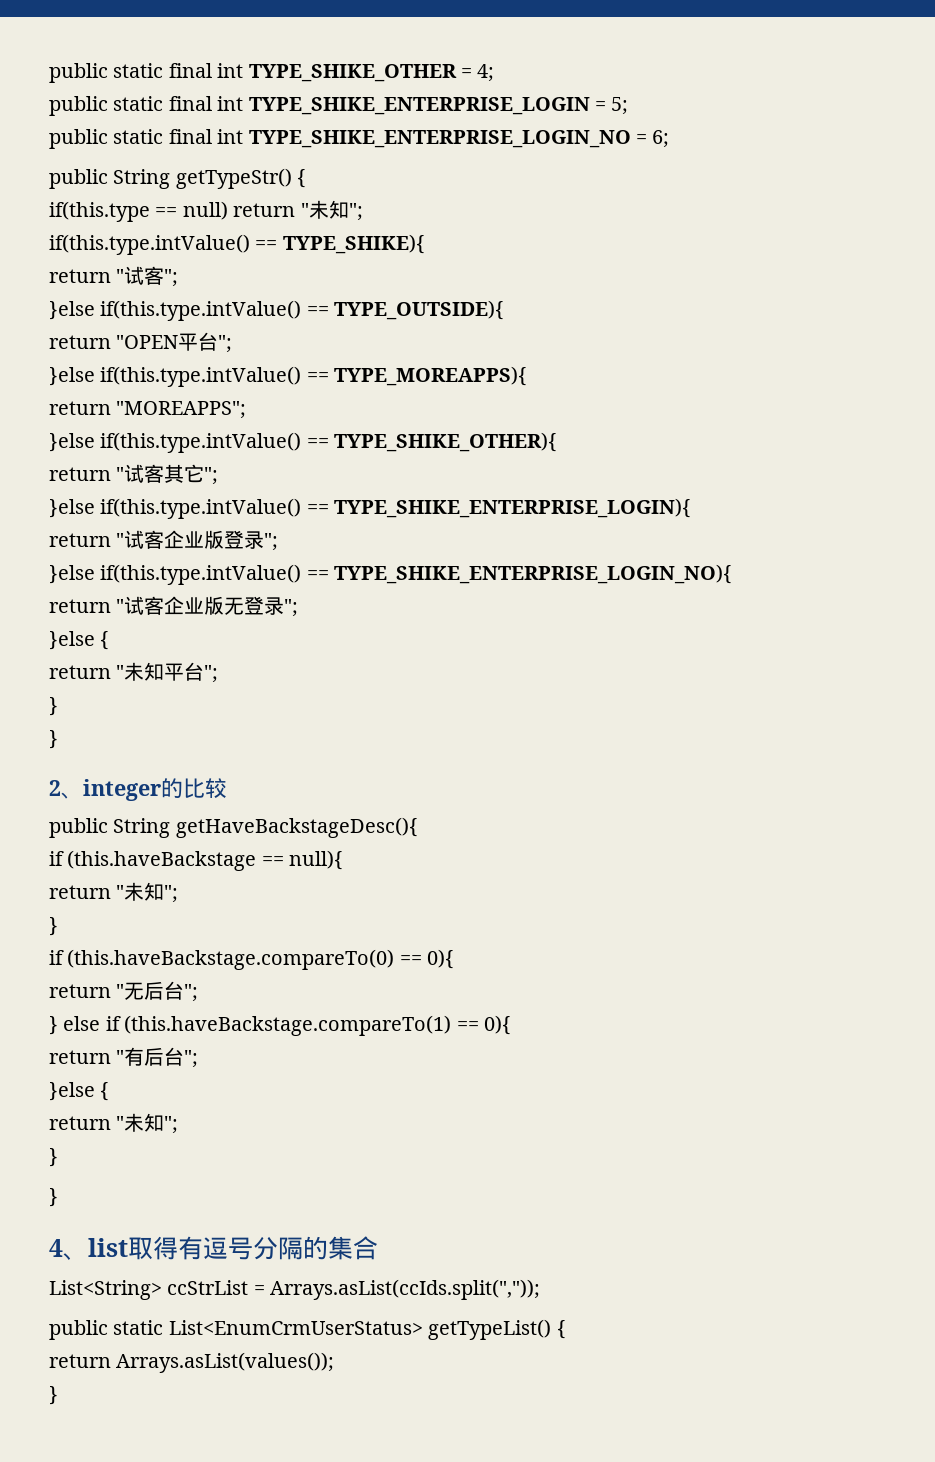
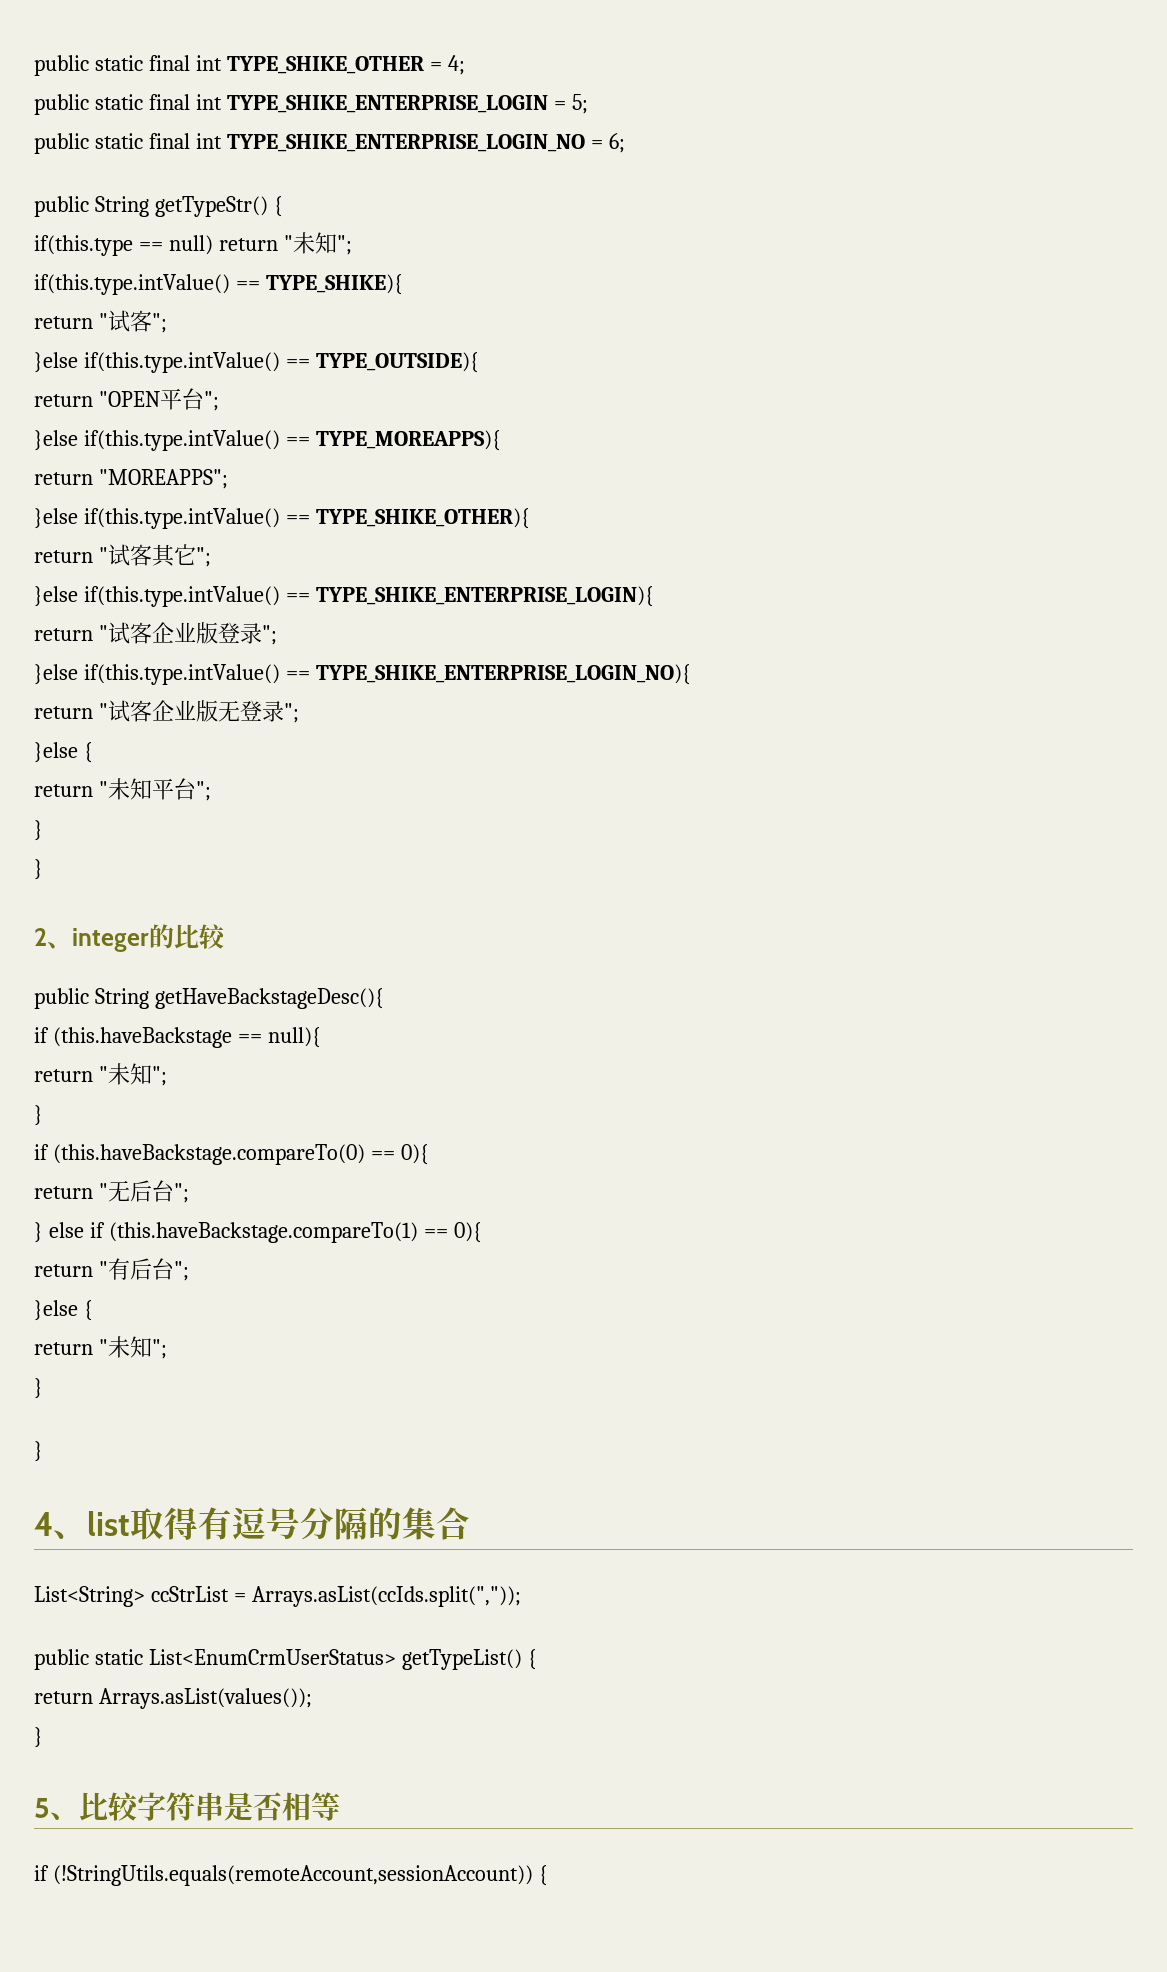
+ 5、比较字符串是否相等
+ if (!StringUtils.equals(remoteAccount,sessionAccount)) {

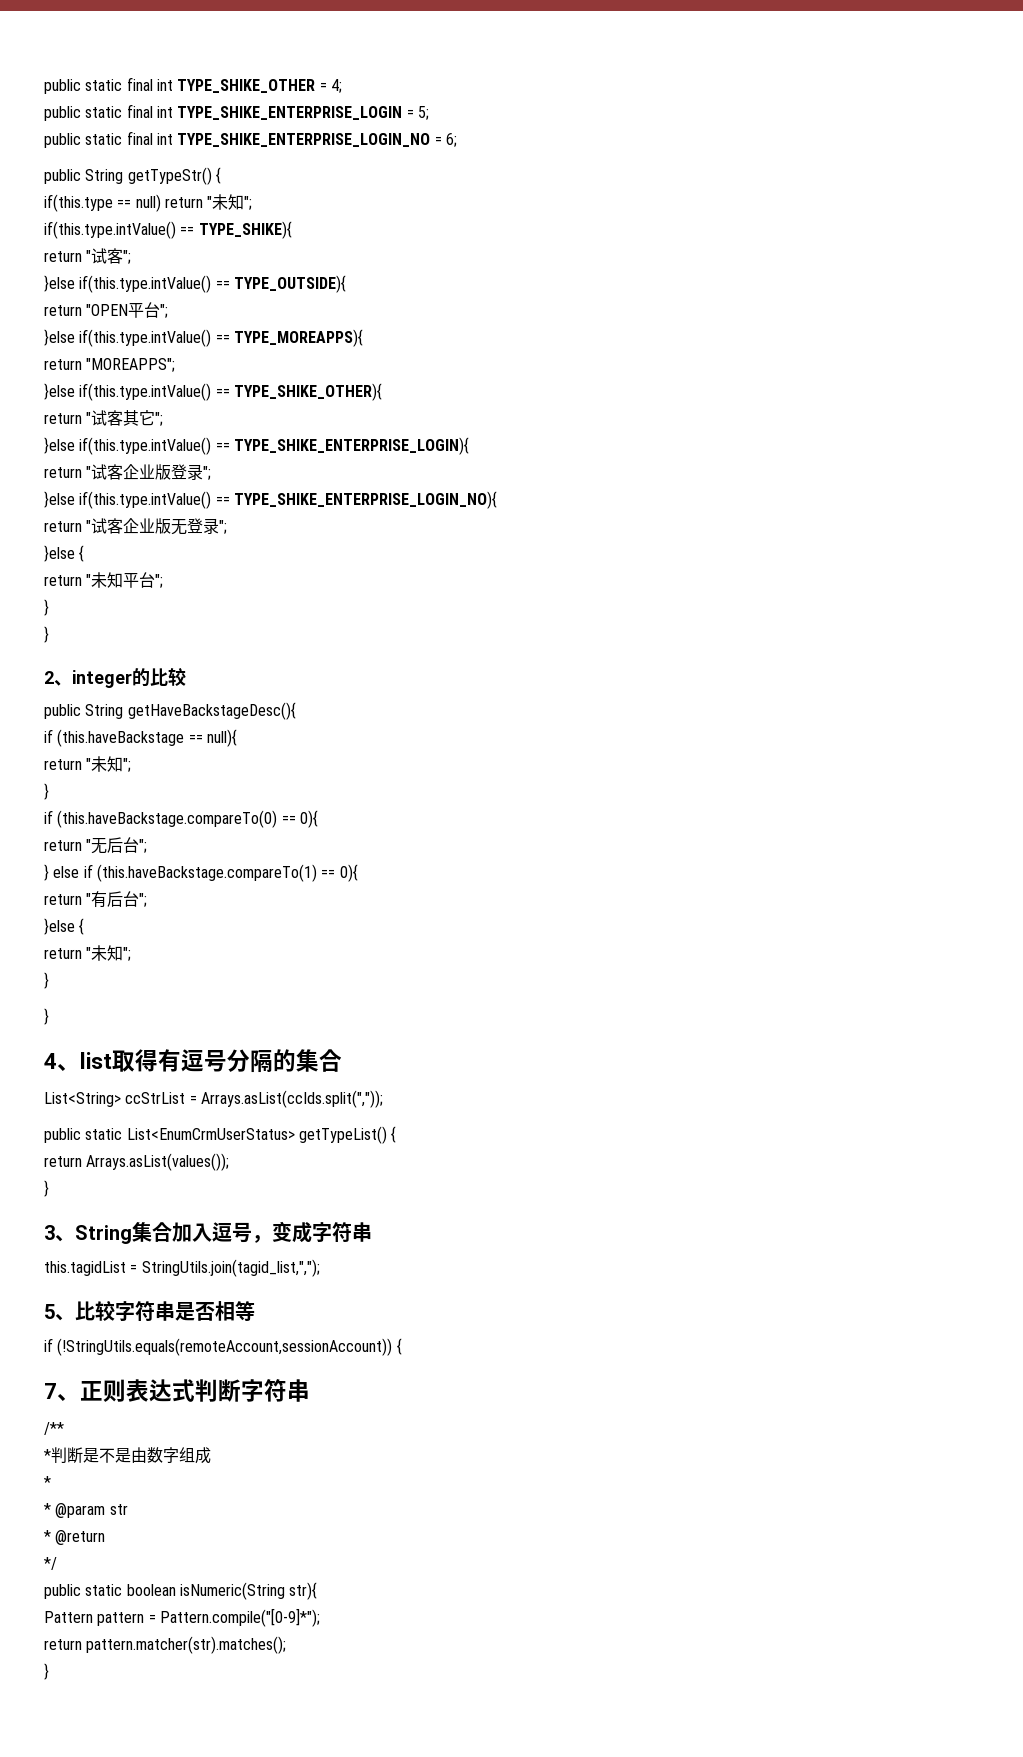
+ 3、String集合加入逗号，变成字符串
+ this.tagidList = StringUtils.join(tagid_list,",");
+ 7、正则表达式判断字符串
+ /**
+ *判断是不是由数字组成
+ *
+ * @param str
+ * @return
+ */
+ public static boolean isNumeric(String str){
+ Pattern pattern = Pattern.compile("[0-9]*");
+ return pattern.matcher(str).matches();
+ }

